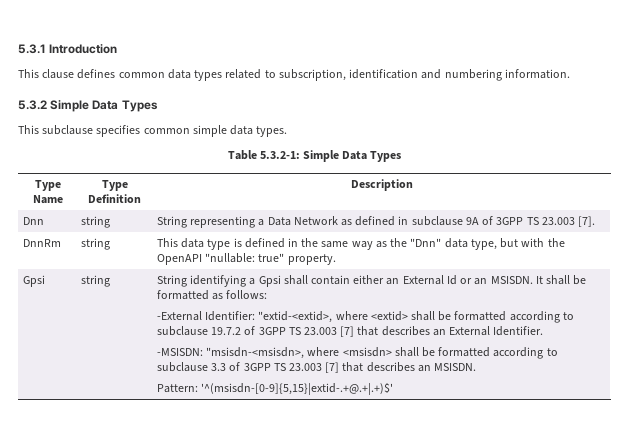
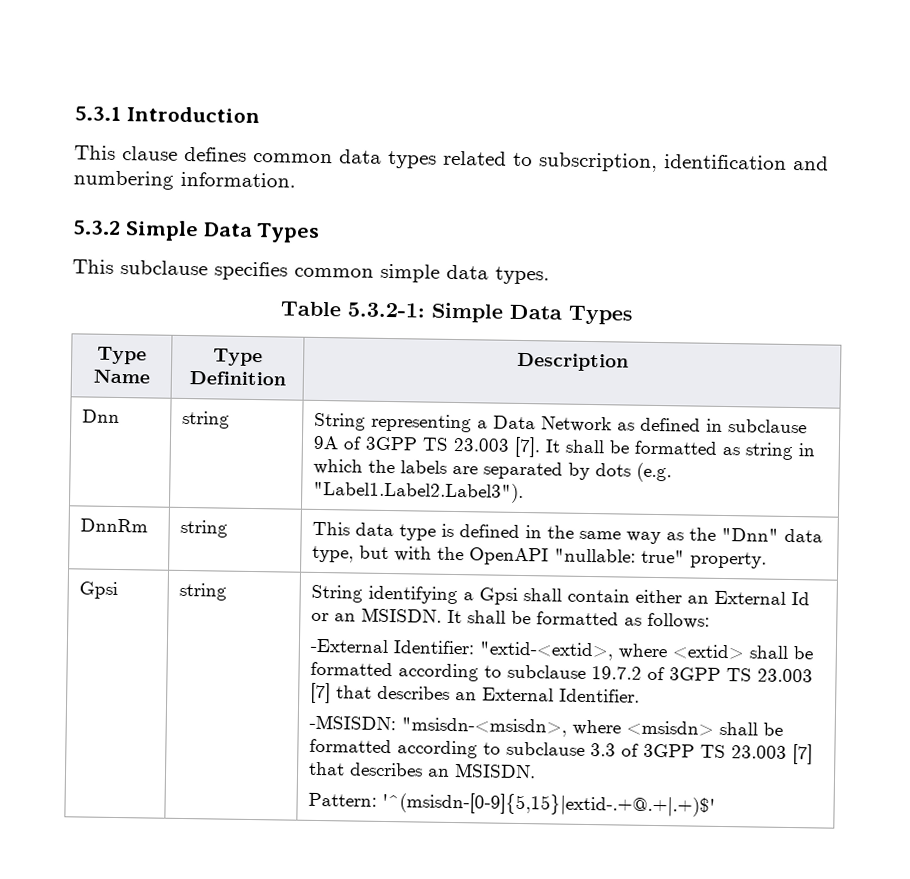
- Dnn | string | String representing a Data Network as defined in subclause 9A of 3GPP TS 23.003 [7].
+ Dnn | string | String representing a Data Network as defined in subclause 9A of 3GPP TS 23.003 [7]. It shall be formatted as string in which the labels are separated by dots (e.g. "Label1.Label2.Label3").

